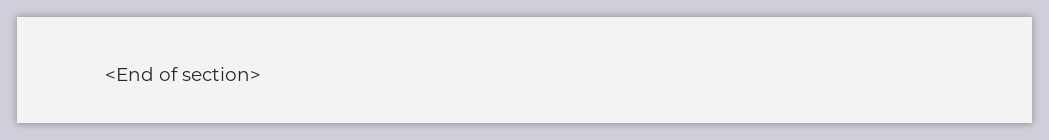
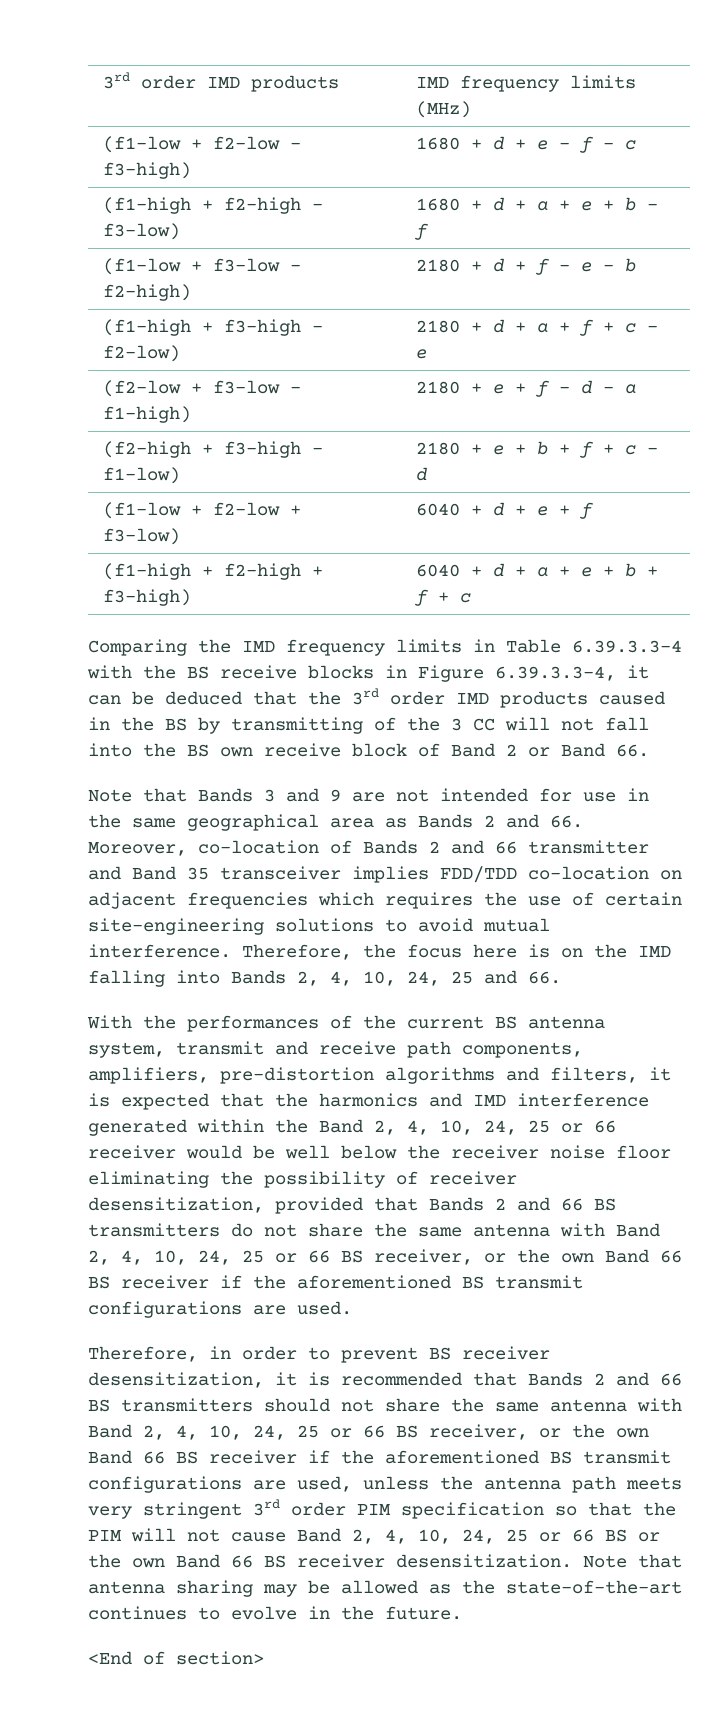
+ 3rd order IMD products | IMD frequency limits (MHz)
+ (f1-low + f2-low – f3-high) | 1680 + d + e – f – c
+ (f1-high + f2-high – f3-low) | 1680 + d + a + e + b – f
+ (f1-low + f3-low – f2-high) | 2180 + d + f – e – b
+ (f1-high + f3-high – f2-low) | 2180 + d + a + f + c – e
+ (f2-low + f3-low – f1-high) | 2180 + e + f – d – a
+ (f2-high + f3-high – f1-low) | 2180 + e + b + f + c – d
+ (f1-low + f2-low + f3-low) | 6040 + d + e + f
+ (f1-high + f2-high + f3-high) | 6040 + d + a + e + b + f + c
+ Comparing the IMD frequency limits in Table 6.39.3.3-4 with the BS receive blocks in Figure 6.39.3.3-4, it can be deduced that the 3rd order IMD products caused in the BS by transmitting of the 3 CC will not fall into the BS own receive block of Band 2 or Band 66.
+ Note that Bands 3 and 9 are not intended for use in the same geographical area as Bands 2 and 66. Moreover, co-location of Bands 2 and 66 transmitter and Band 35 transceiver implies FDD/TDD co-location on adjacent frequencies which requires the use of certain site-engineering solutions to avoid mutual interference. Therefore, the focus here is on the IMD falling into Bands 2, 4, 10, 24, 25 and 66.
+ With the performances of the current BS antenna system, transmit and receive path components, amplifiers, pre-distortion algorithms and filters, it is expected that the harmonics and IMD interference generated within the Band 2, 4, 10, 24, 25 or 66 receiver would be well below the receiver noise floor eliminating the possibility of receiver desensitization, provided that Bands 2 and 66 BS transmitters do not share the same antenna with Band 2, 4, 10, 24, 25 or 66 BS receiver, or the own Band 66 BS receiver if the aforementioned BS transmit configurations are used.
+ Therefore, in order to prevent BS receiver desensitization, it is recommended that Bands 2 and 66 BS transmitters should not share the same antenna with Band 2, 4, 10, 24, 25 or 66 BS receiver, or the own Band 66 BS receiver if the aforementioned BS transmit configurations are used, unless the antenna path meets very stringent 3rd order PIM specification so that the PIM will not cause Band 2, 4, 10, 24, 25 or 66 BS or the own Band 66 BS receiver desensitization. Note that antenna sharing may be allowed as the state-of-the-art continues to evolve in the future.

